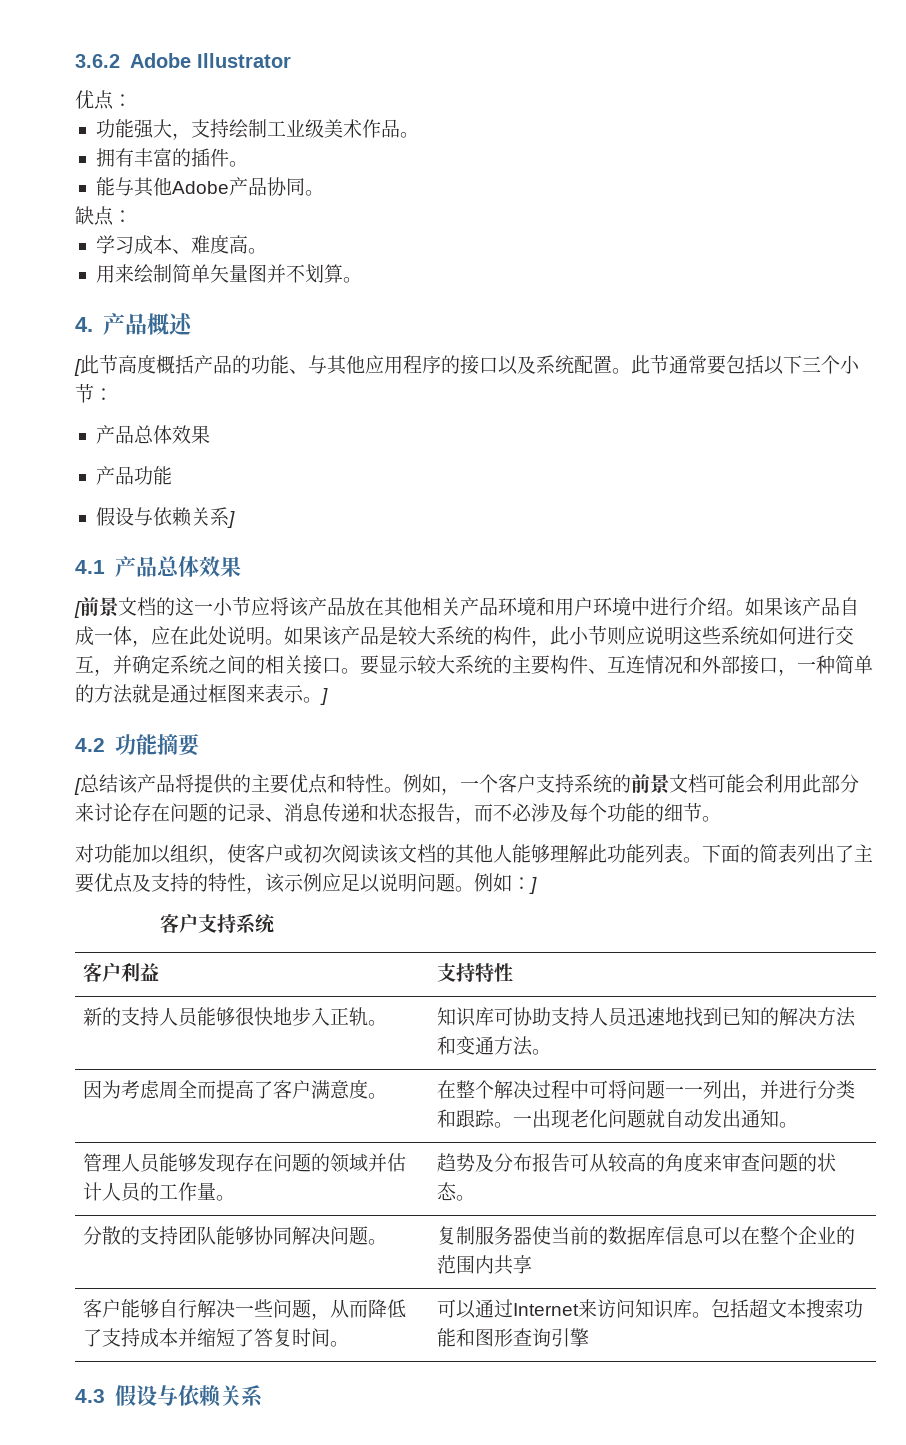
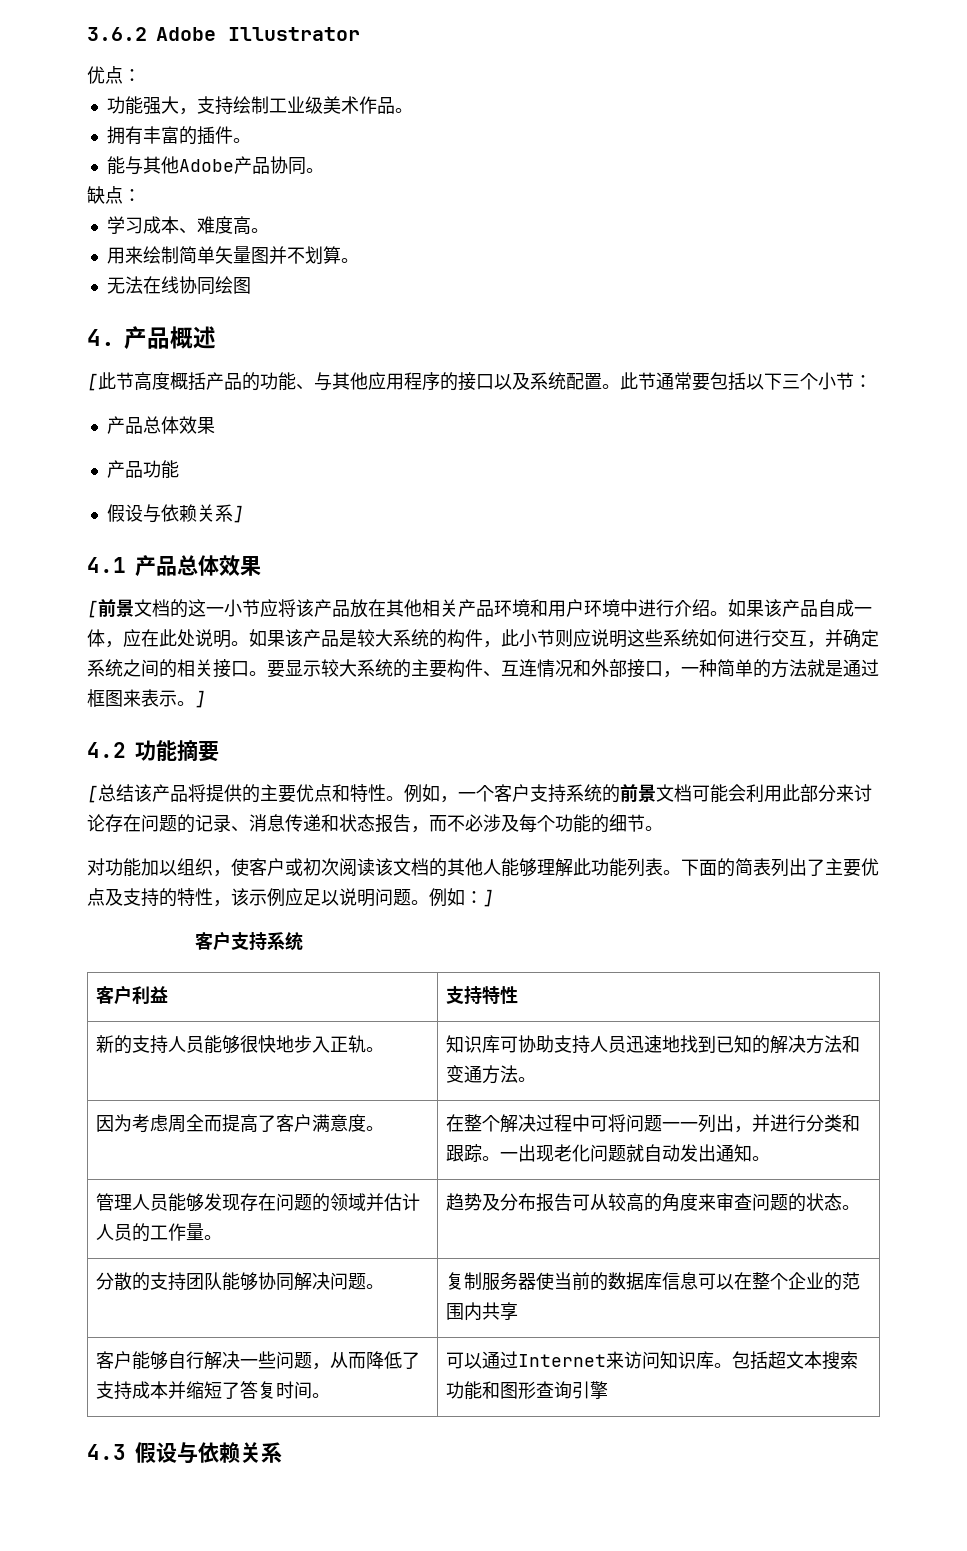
+ 无法在线协同绘图

